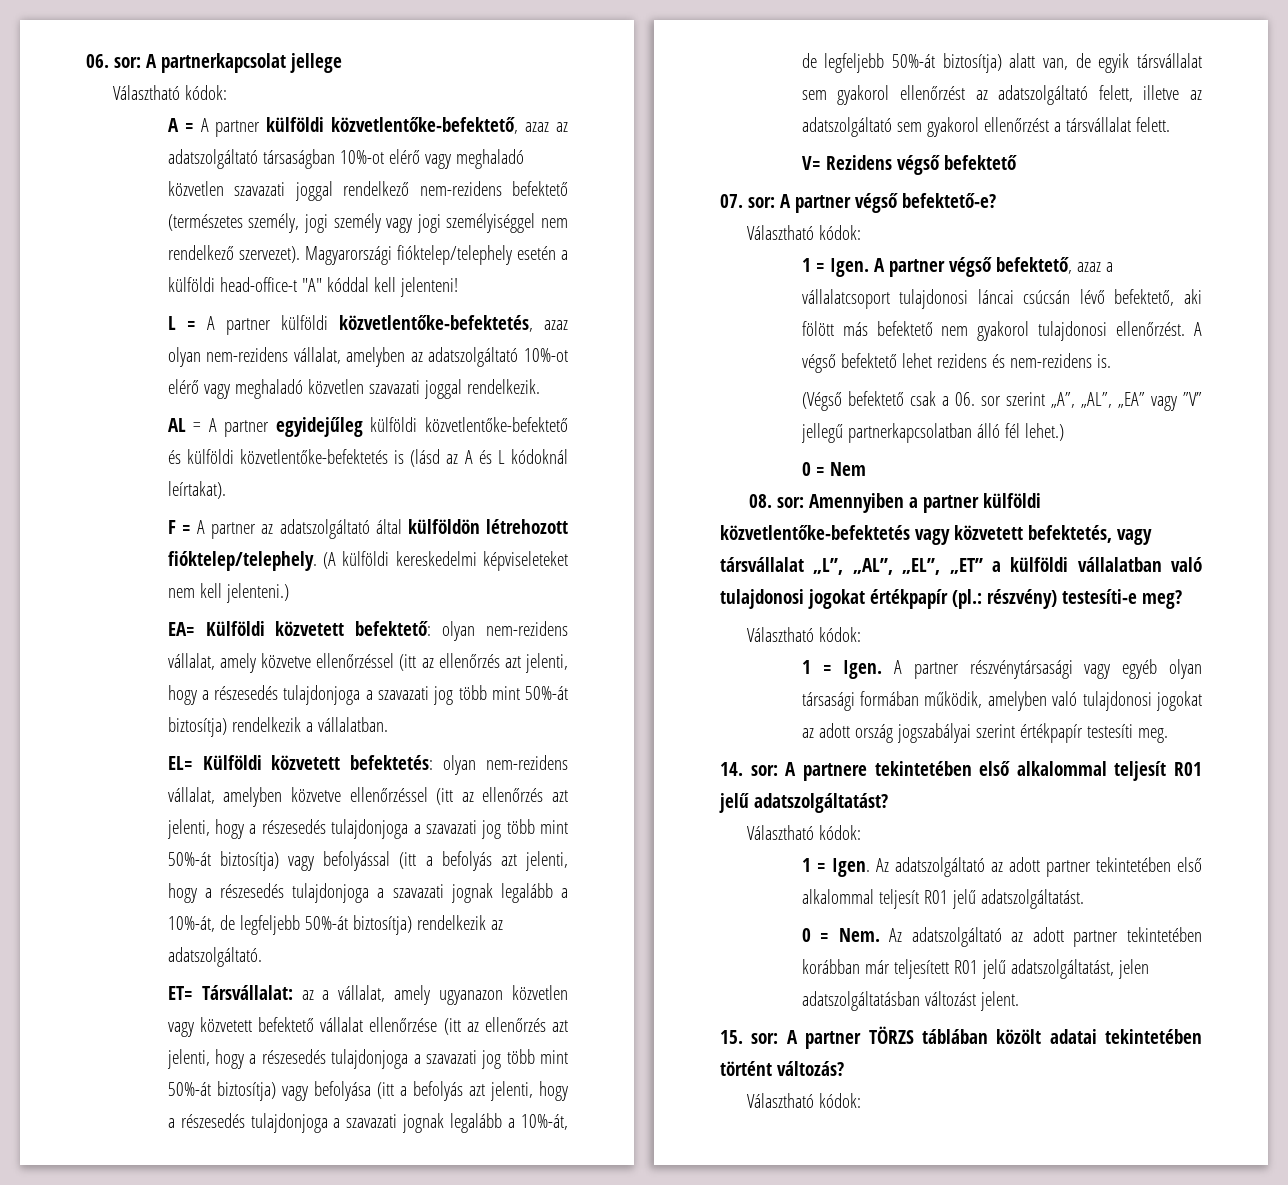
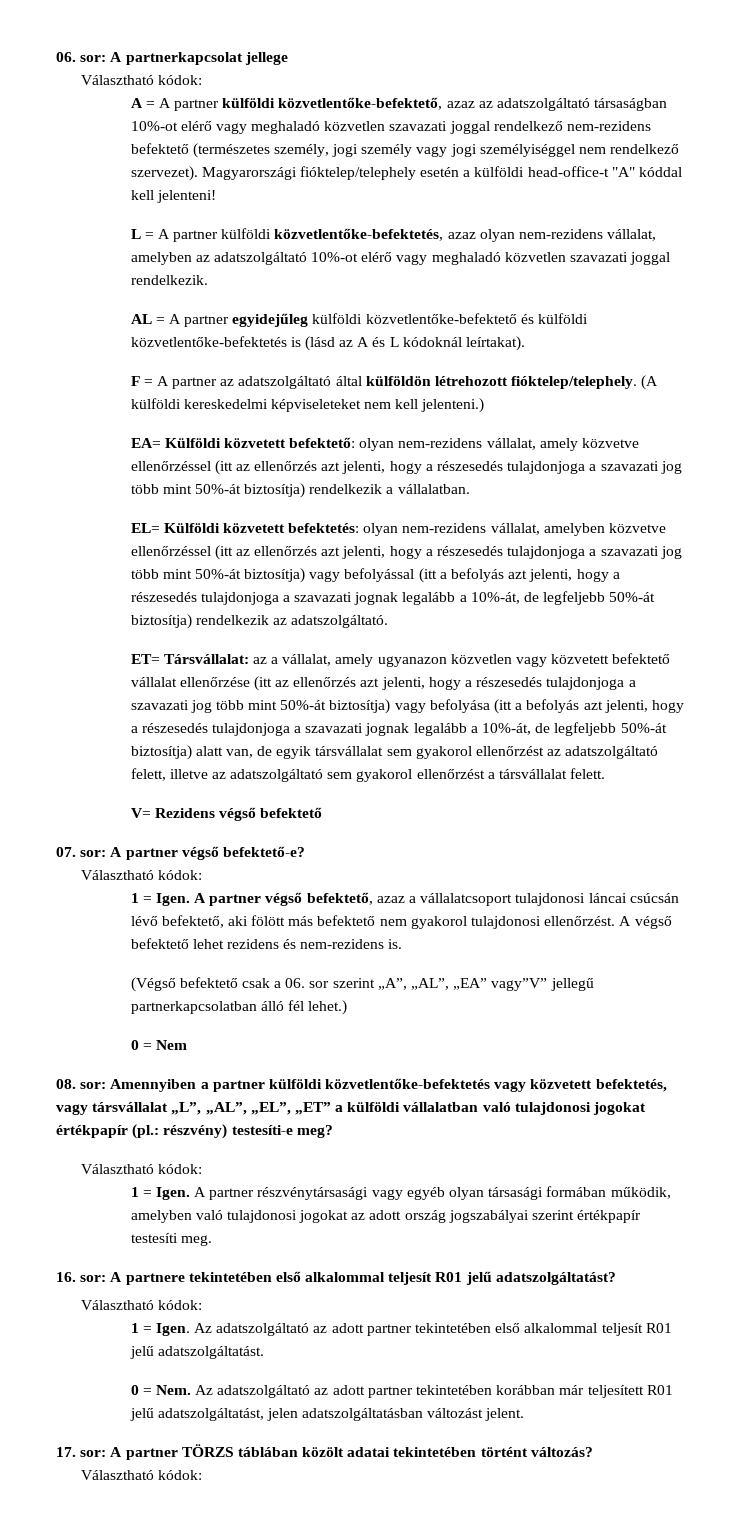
- (Végső befektető csak a 06. sor szerint „A”, „AL”, „EA” vagy ”V” jellegű partnerkapcsolatban álló fél lehet.)
+ (Végső befektető csak a 06. sor szerint „A”, „AL”, „EA” vagy”V” jellegű partnerkapcsolatban álló fél lehet.)
- 14. sor: A partnere tekintetében első alkalommal teljesít R01 jelű adatszolgáltatást?
+ 16. sor: A partnere tekintetében első alkalommal teljesít R01 jelű adatszolgáltatást?
- 15. sor: A partner TÖRZS táblában közölt adatai tekintetében történt változás?
+ 17. sor: A partner TÖRZS táblában közölt adatai tekintetében történt változás?

